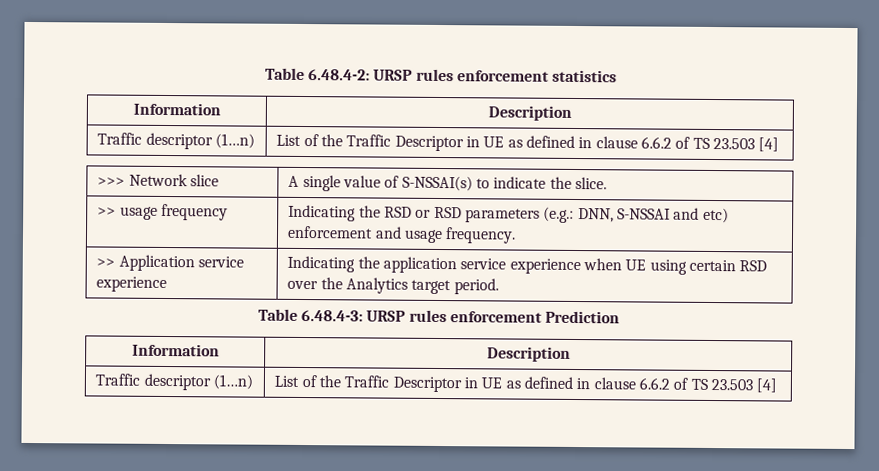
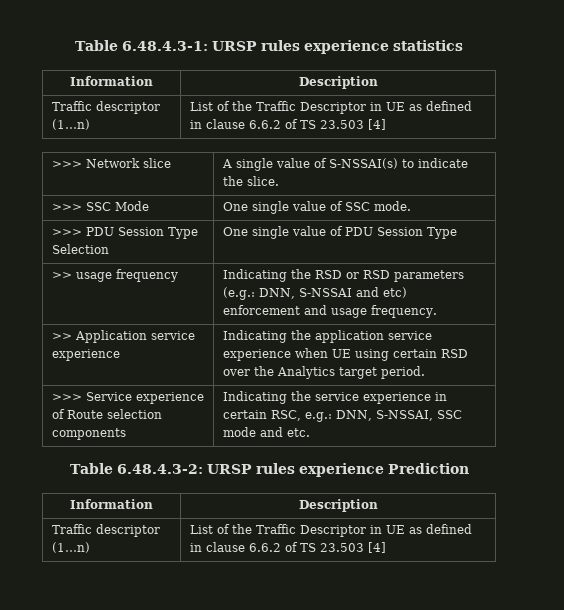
- Table 6.48.4-2: URSP rules enforcement statistics
+ Table 6.48.4.3-1: URSP rules experience statistics
+ >>> SSC Mode | One single value of SSC mode.
+ >>> PDU Session Type Selection | One single value of PDU Session Type
- Table 6.48.4-3: URSP rules enforcement Prediction
+ >>> Service experience of Route selection components | Indicating the service experience in certain RSC, e.g.: DNN, S-NSSAI, SSC mode and etc.
+ Table 6.48.4.3-2: URSP rules experience Prediction

